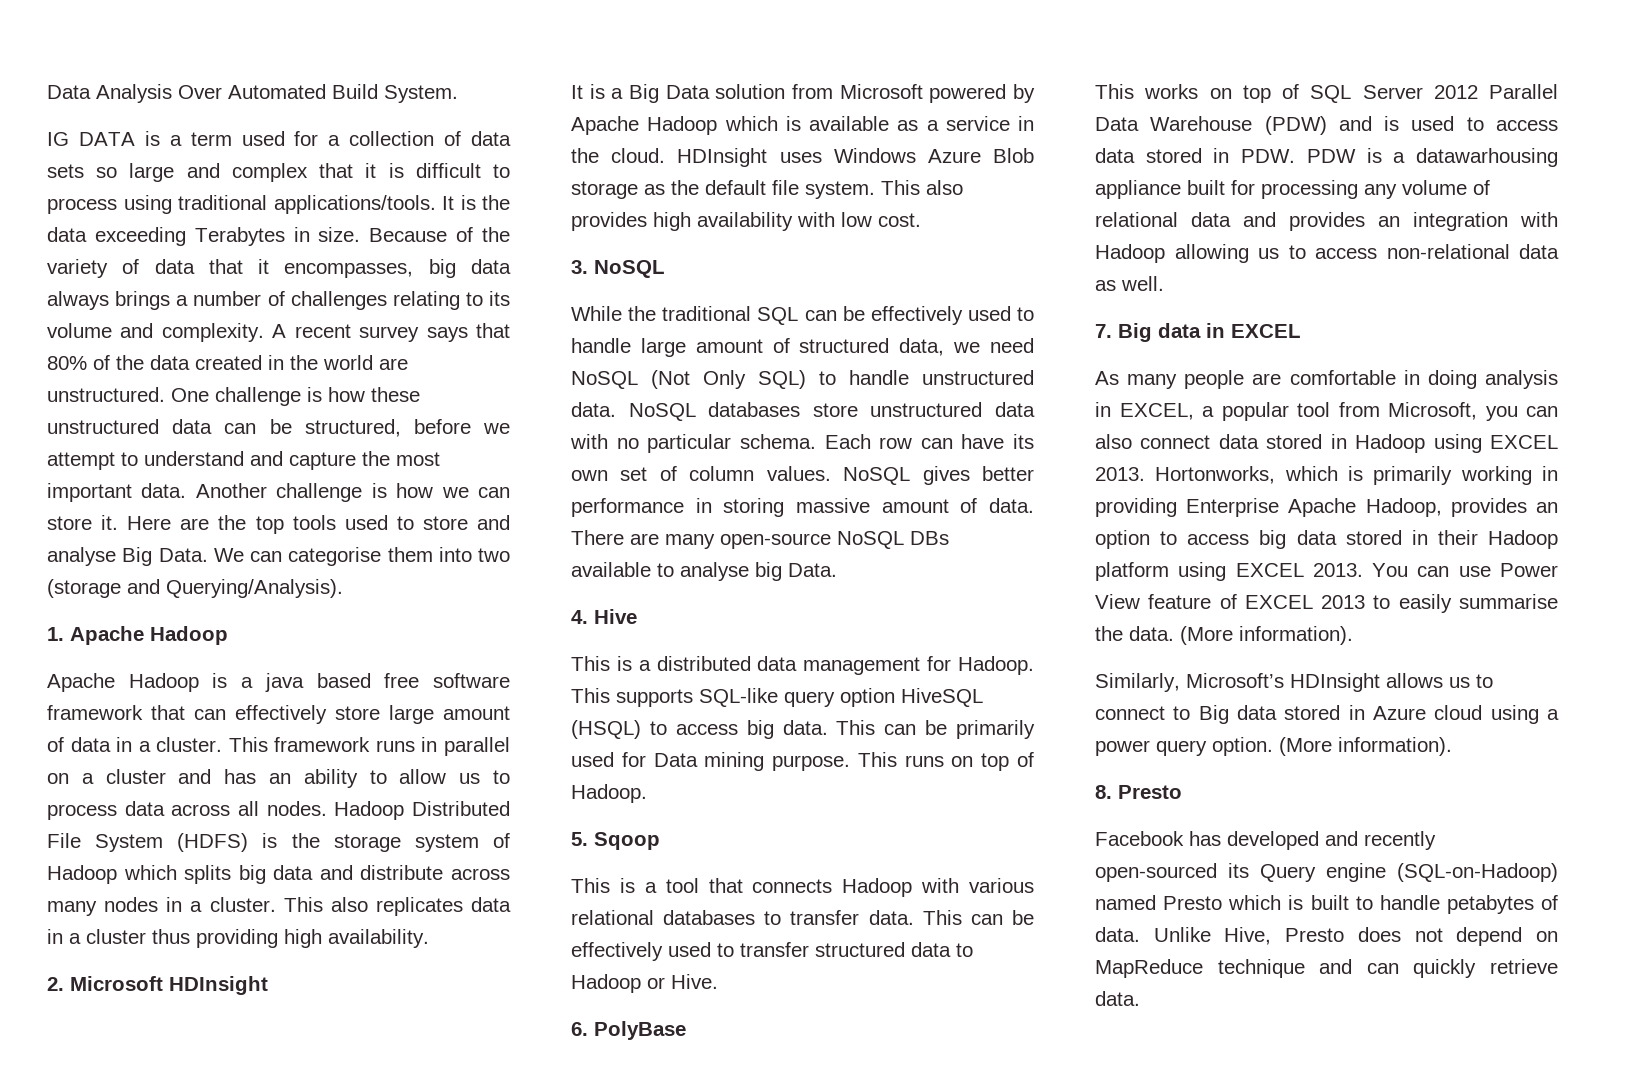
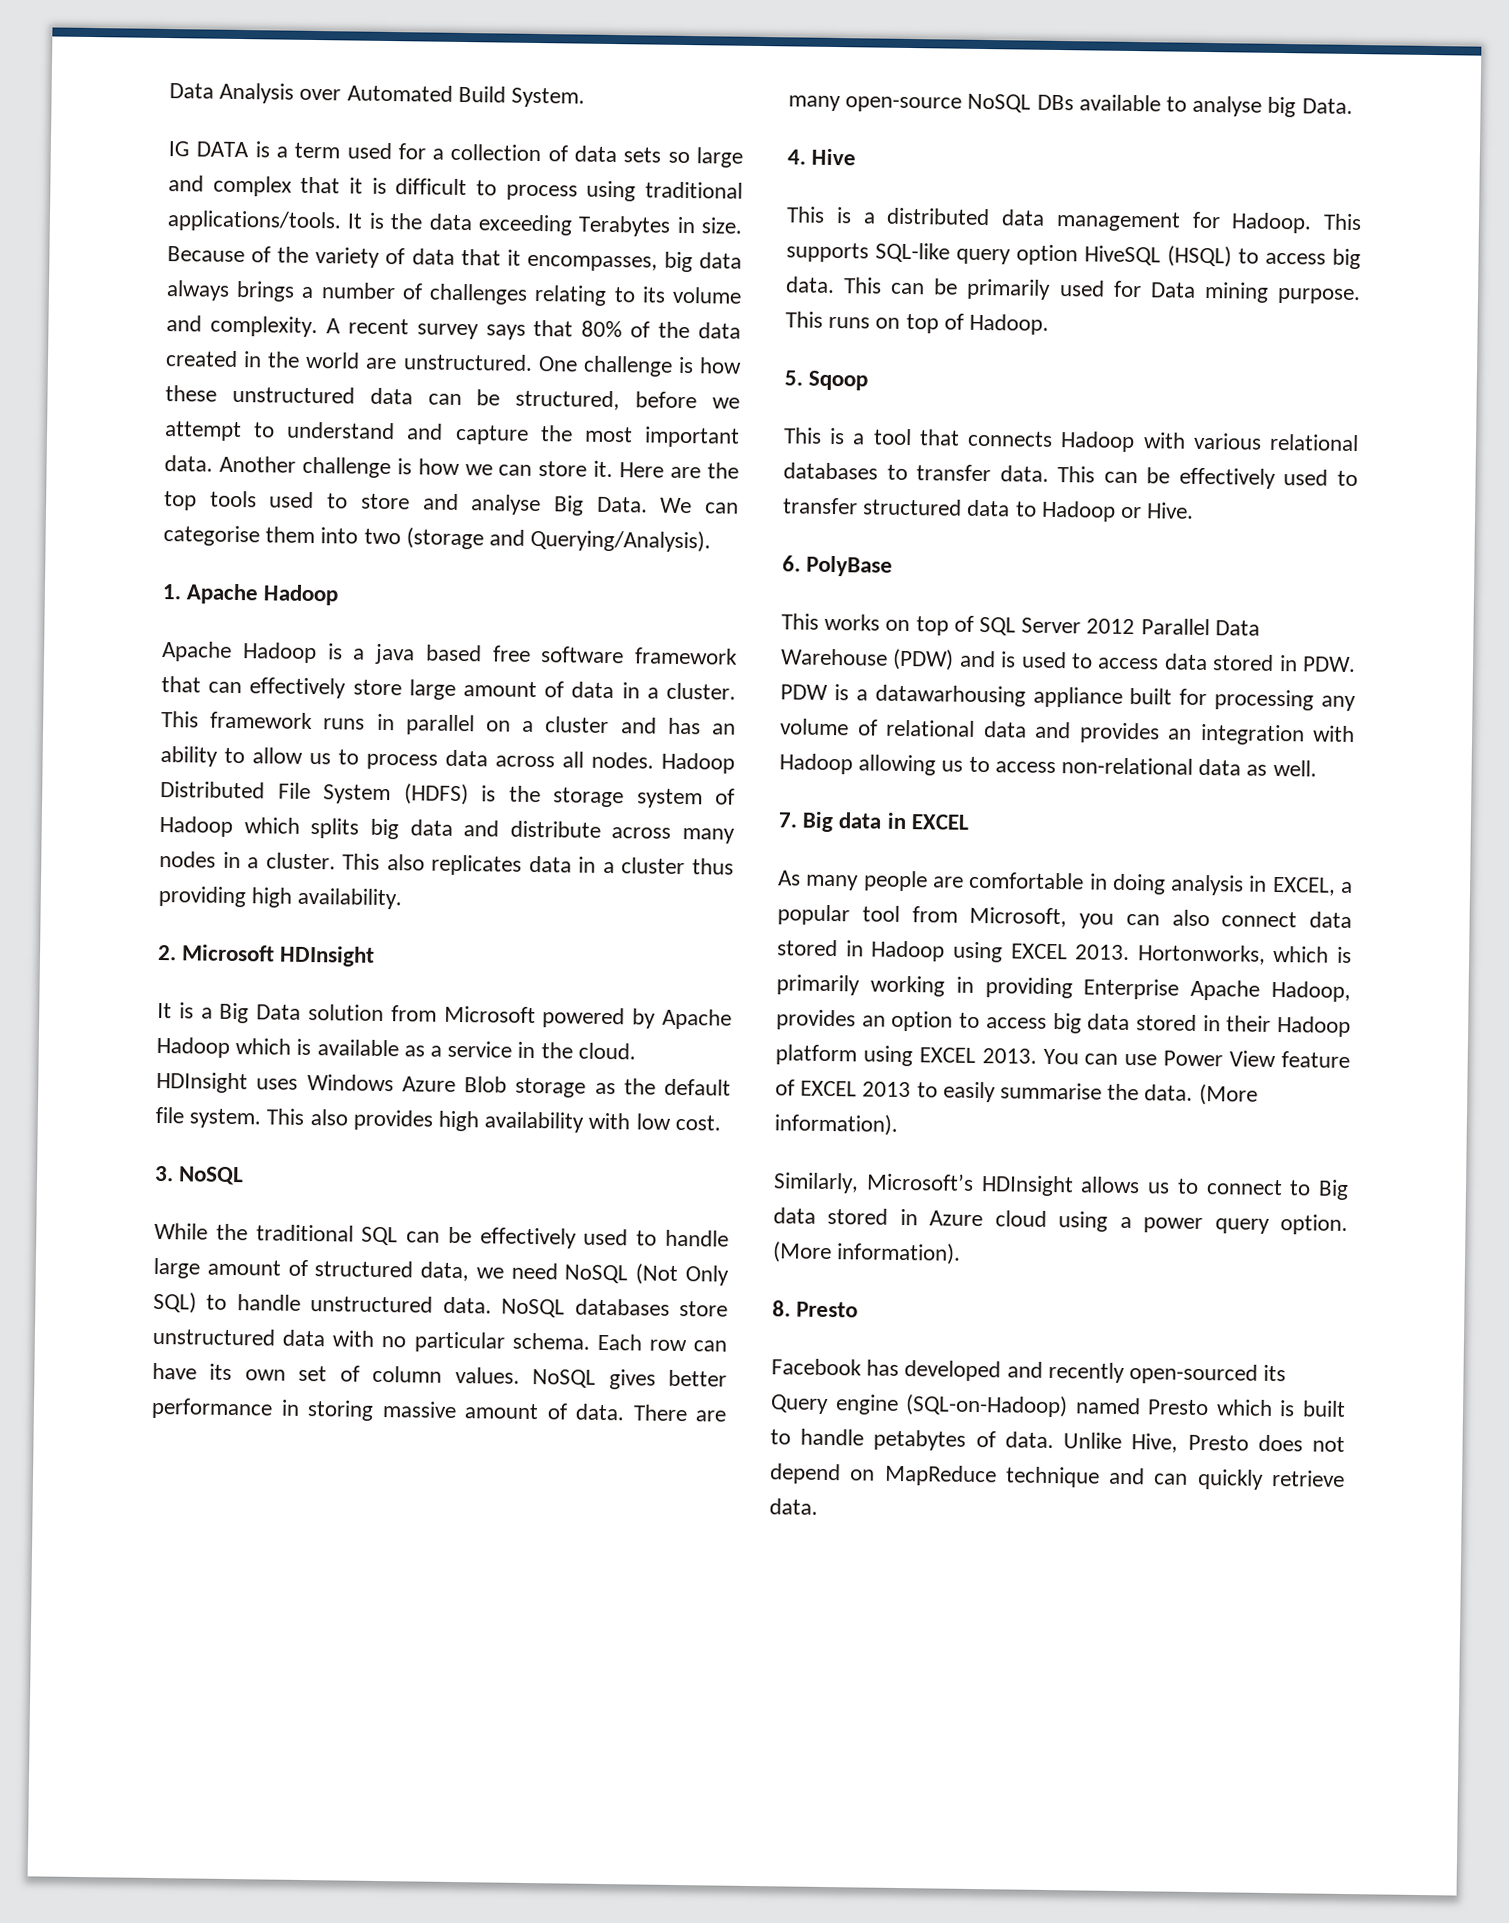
- Data Analysis Over Automated Build System.
+ Data Analysis over Automated Build System.

